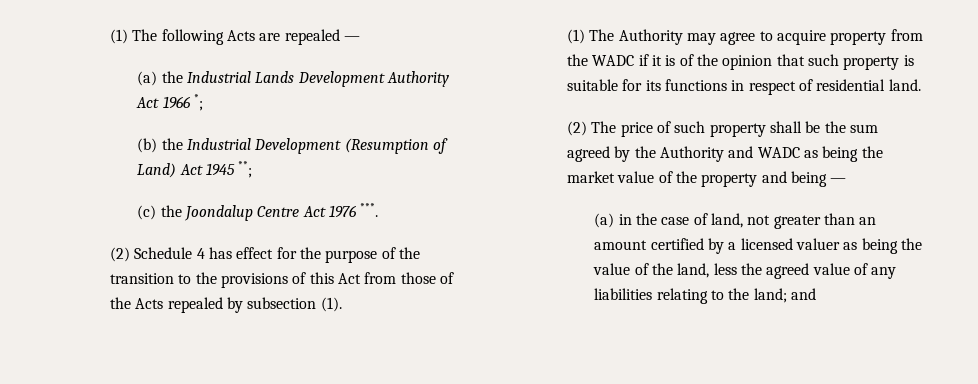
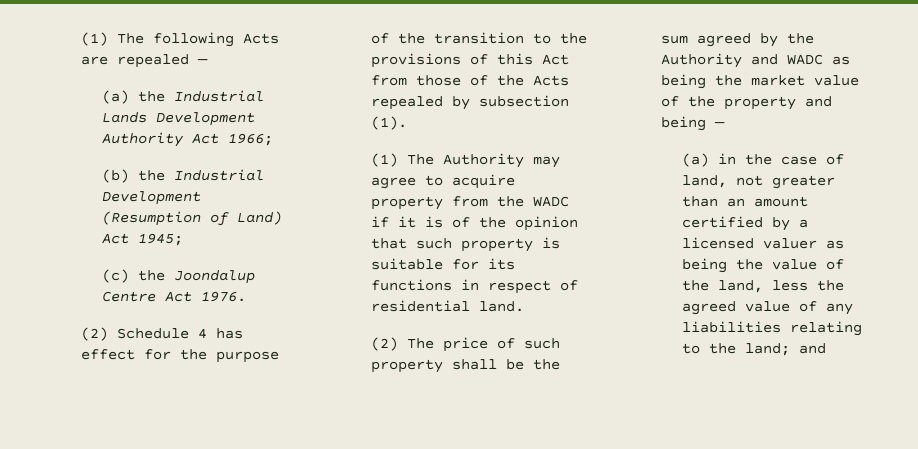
- (a) the Industrial Lands Development Authority Act 1966 *;
+ (a) the Industrial Lands Development Authority Act 1966;
- (b) the Industrial Development (Resumption of Land) Act 1945 **;
+ (b) the Industrial Development (Resumption of Land) Act 1945;
- (c) the Joondalup Centre Act 1976 ***.
+ (c) the Joondalup Centre Act 1976.

